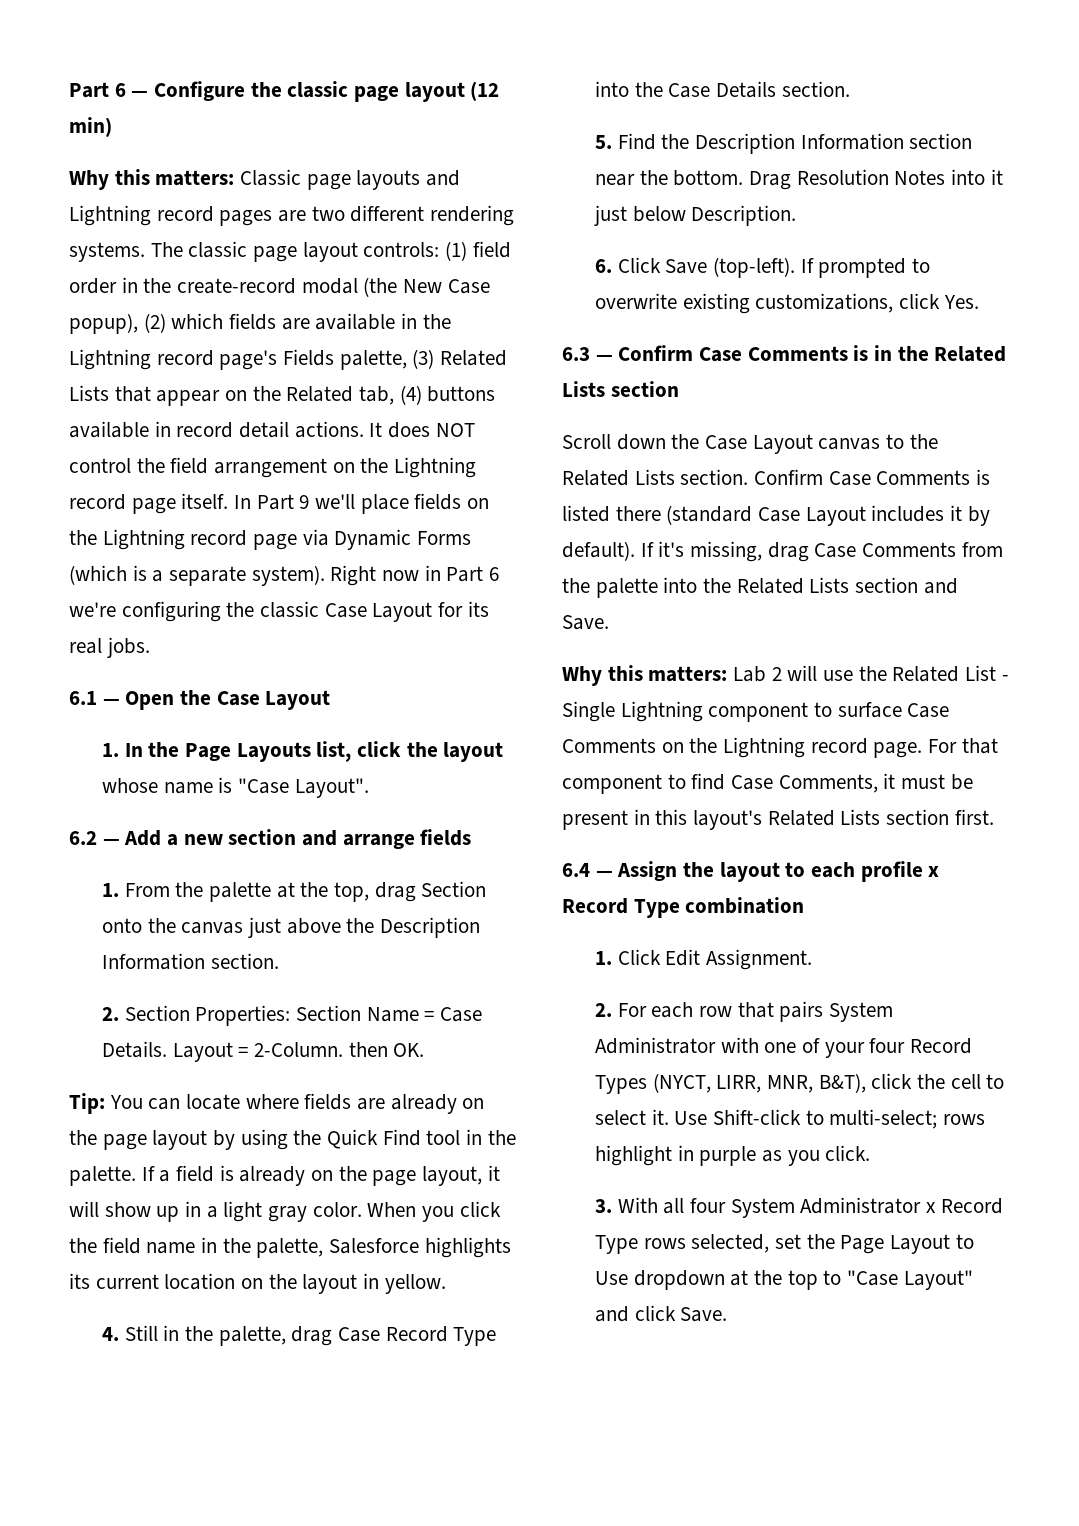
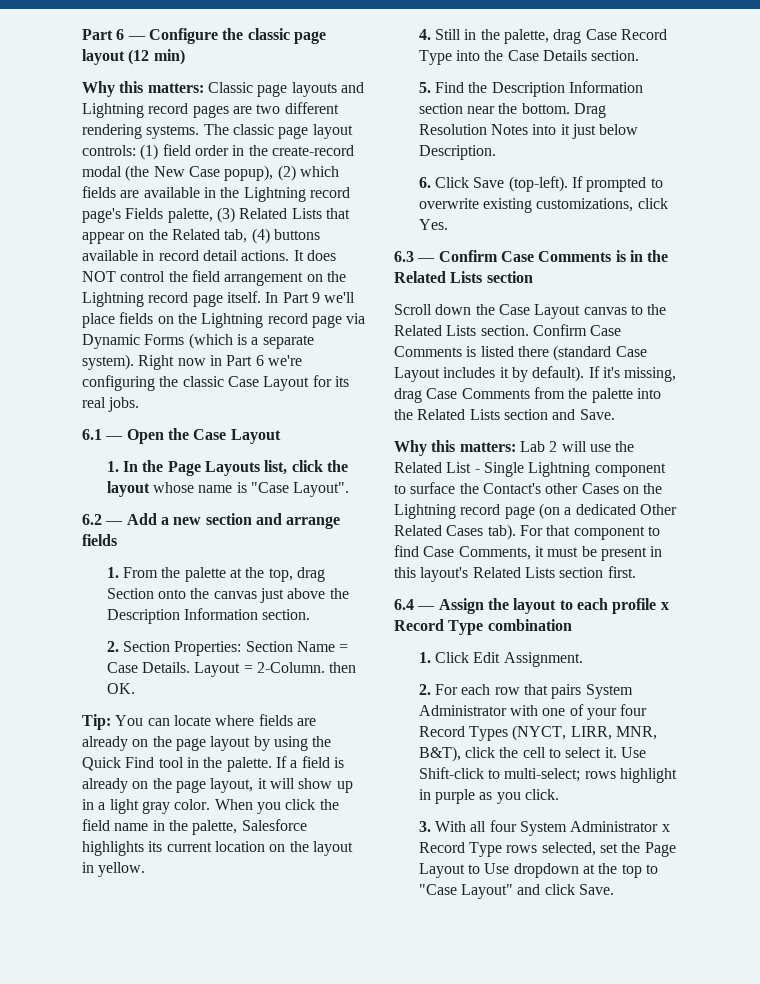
- Why this matters: Lab 2 will use the Related List - Single Lightning component to surface Case Comments on the Lightning record page.
+ Why this matters: Lab 2 will use the Related List - Single Lightning component to surface the Contact's other Cases on the Lightning record page (on a dedicated Other Related Cases tab).

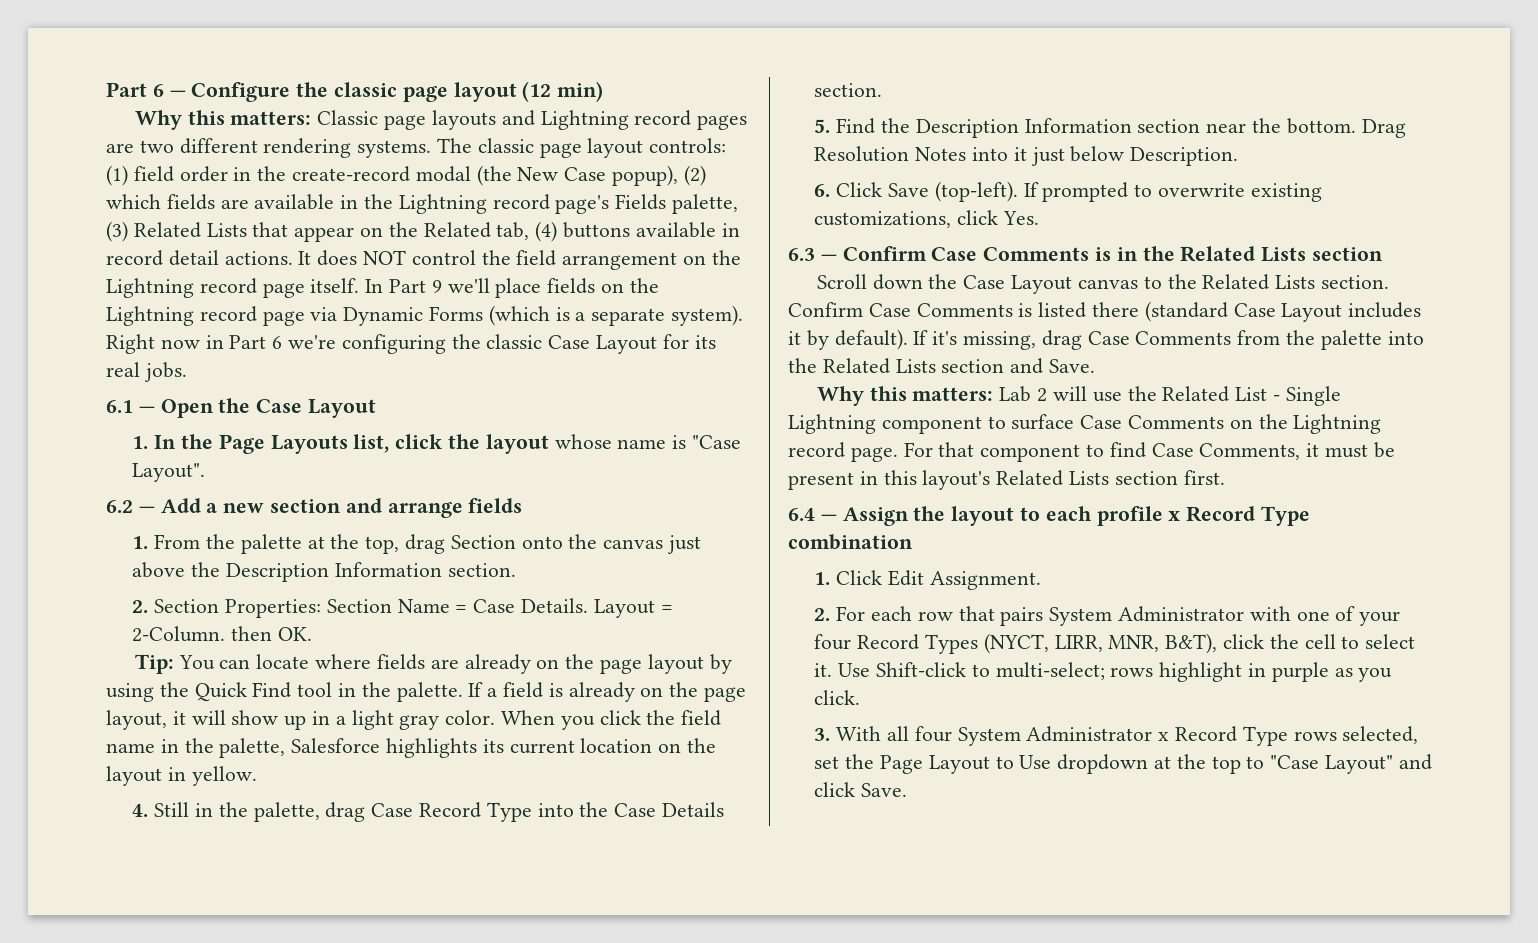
- Why this matters: Lab 2 will use the Related List - Single Lightning component to surface the Contact's other Cases on the Lightning record page (on a dedicated Other Related Cases tab).
+ Why this matters: Lab 2 will use the Related List - Single Lightning component to surface Case Comments on the Lightning record page.

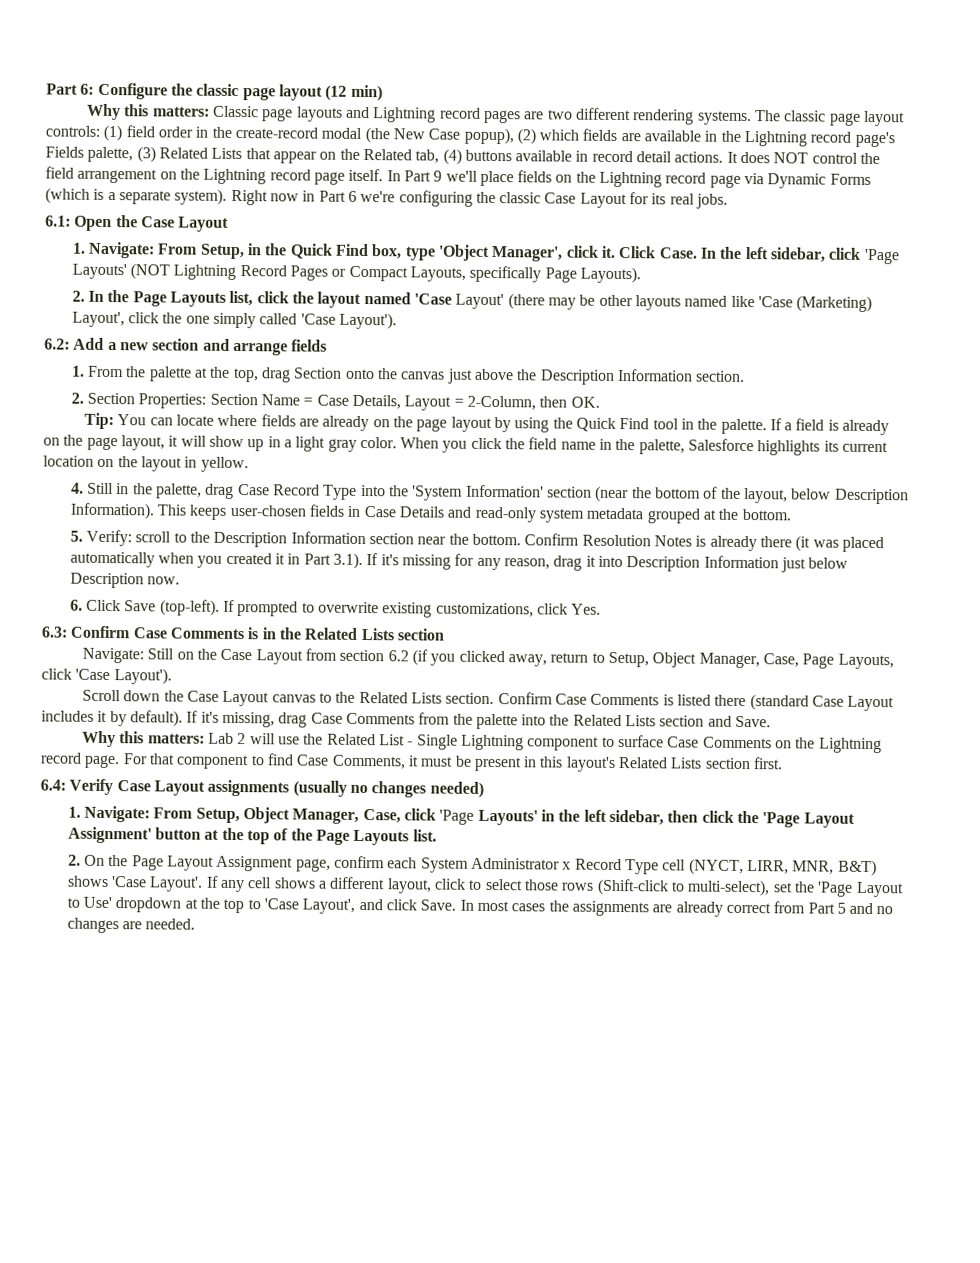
- Part 6 — Configure the classic page layout (12 min)
+ Part 6: Configure the classic page layout (12 min)
- 6.1 — Open the Case Layout
+ 6.1: Open the Case Layout
- 1. In the Page Layouts list, click the layout whose name is "Case Layout".
- 6.2 — Add a new section and arrange fields
+ 1. Navigate: From Setup, in the Quick Find box, type 'Object Manager', click it. Click Case. In the left sidebar, click 'Page Layouts' (NOT Lightning Record Pages or Compact Layouts, specifically Page Layouts).
+ 2. In the Page Layouts list, click the layout named 'Case Layout' (there may be other layouts named like 'Case (Marketing) Layout', click the one simply called 'Case Layout').
+ 6.2: Add a new section and arrange fields
- 2. Section Properties: Section Name = Case Details. Layout = 2-Column. then OK.
+ 2. Section Properties: Section Name = Case Details, Layout = 2-Column, then OK.
- 4. Still in the palette, drag Case Record Type into the Case Details section.
- 5. Find the Description Information section near the bottom.
+ 4. Still in the palette, drag Case Record Type into the 'System Information' section (near the bottom of the layout, below Description Information). This keeps user-chosen fields in Case Details and read-only system metadata grouped at the bottom.
+ 5. Verify: scroll to the Description Information section near the bottom.
- Drag Resolution Notes into it just below Description.
+ Confirm Resolution Notes is already there (it was placed automatically when you created it in Part 3.1). If it's missing for any reason, drag it into Description Information just below Description now.
- 6.3 — Confirm Case Comments is in the Related Lists section
+ 6.3: Confirm Case Comments is in the Related Lists section
+ Navigate: Still on the Case Layout from section 6.2 (if you clicked away, return to Setup, Object Manager, Case, Page Layouts, click 'Case Layout').
- 6.4 — Assign the layout to each profile x Record Type combination
- 1. Click Edit Assignment.
- 2. For each row that pairs System Administrator with one of your four Record Types (NYCT, LIRR, MNR, B&T), click the cell to select it. Use Shift-click to multi-select; rows highlight in purple as you click.
- 3. With all four System Administrator x Record Type rows selected, set the Page Layout to Use dropdown at the top to "Case Layout" and click Save.
+ 6.4: Verify Case Layout assignments (usually no changes needed)
+ 1. Navigate: From Setup, Object Manager, Case, click 'Page Layouts' in the left sidebar, then click the 'Page Layout Assignment' button at the top of the Page Layouts list.
+ 2. On the Page Layout Assignment page, confirm each System Administrator x Record Type cell (NYCT, LIRR, MNR, B&T) shows 'Case Layout'. If any cell shows a different layout, click to select those rows (Shift-click to multi-select), set the 'Page Layout to Use' dropdown at the top to 'Case Layout', and click Save.
+ In most cases the assignments are already correct from Part 5 and no changes are needed.

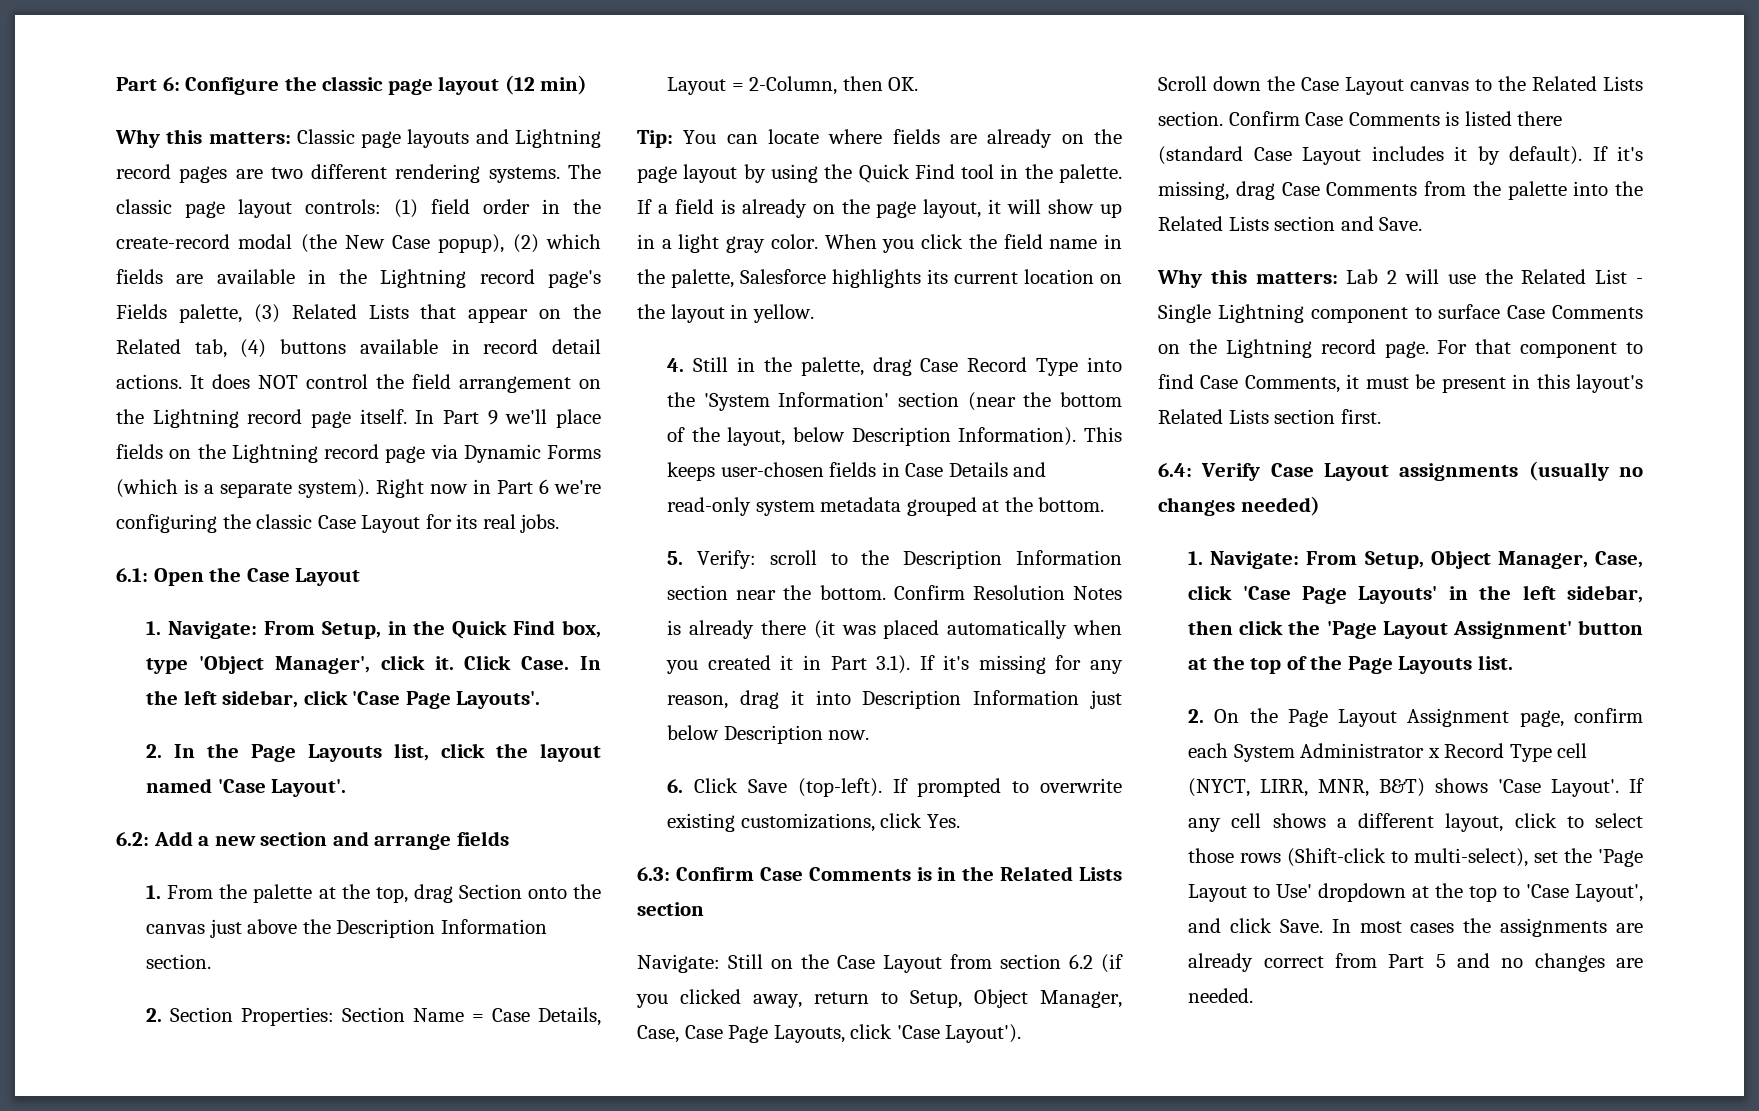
- In the left sidebar, click 'Page Layouts' (NOT Lightning Record Pages or Compact Layouts, specifically Page Layouts).
+ In the left sidebar, click 'Case Page Layouts'.
- 2. In the Page Layouts list, click the layout named 'Case Layout' (there may be other layouts named like 'Case (Marketing) Layout', click the one simply called 'Case Layout').
+ 2. In the Page Layouts list, click the layout named 'Case Layout'.
- Navigate: Still on the Case Layout from section 6.2 (if you clicked away, return to Setup, Object Manager, Case, Page Layouts, click 'Case Layout').
+ Navigate: Still on the Case Layout from section 6.2 (if you clicked away, return to Setup, Object Manager, Case, Case Page Layouts, click 'Case Layout').
- 1. Navigate: From Setup, Object Manager, Case, click 'Page Layouts' in the left sidebar, then click the 'Page Layout Assignment' button at the top of the Page Layouts list.
+ 1. Navigate: From Setup, Object Manager, Case, click 'Case Page Layouts' in the left sidebar, then click the 'Page Layout Assignment' button at the top of the Page Layouts list.

